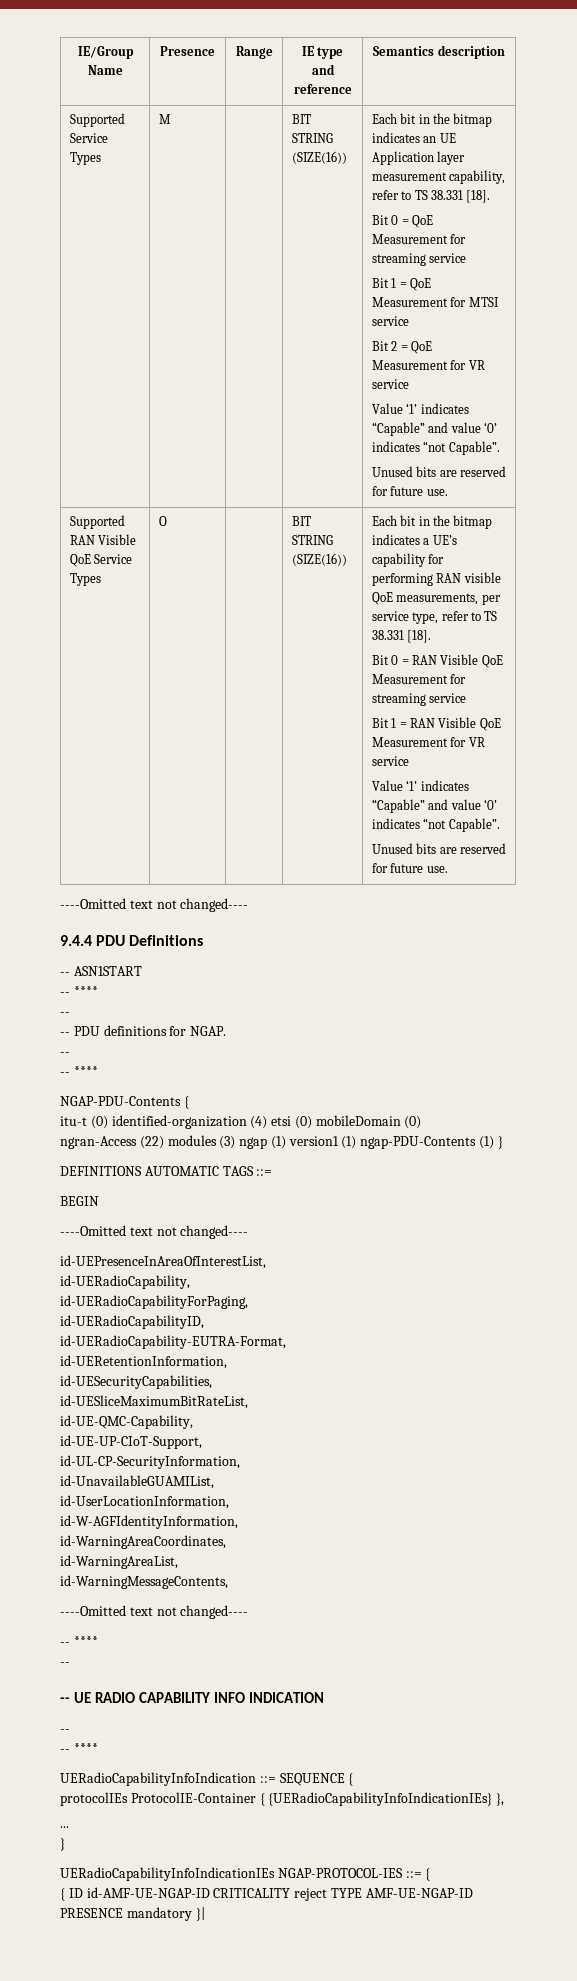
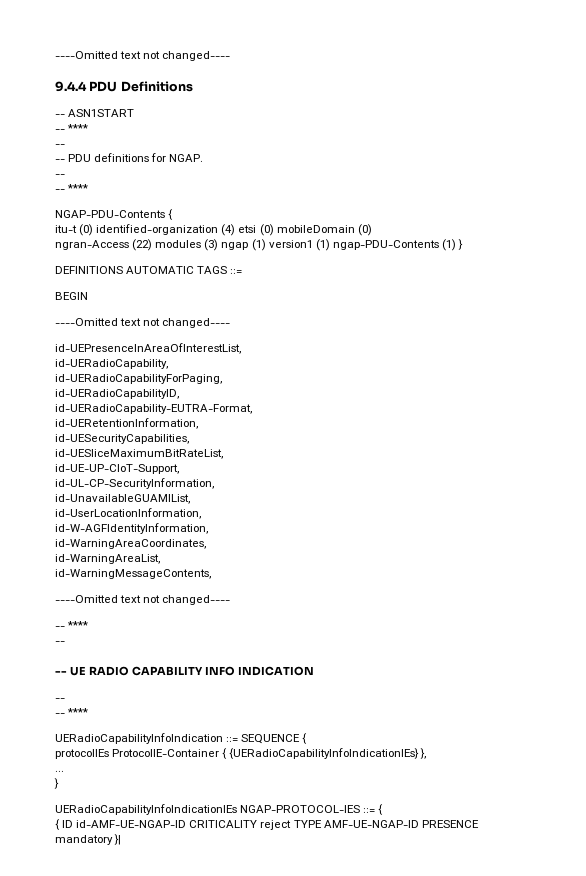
- IE/Group Name | Presence | Range | IE type and reference | Semantics description
- Supported Service Types | M | | BIT STRING (SIZE(16)) | Each bit in the bitmap indicates an UE Application layer measurement capability, refer to TS 38.331 [18].
- Bit 0 = QoE Measurement for streaming service
- Bit 1 = QoE Measurement for MTSI service
- Bit 2 = QoE Measurement for VR service
- Value ‘1’ indicates “Capable” and value ‘0’ indicates “not Capable”.
- Unused bits are reserved for future use.
- Supported RAN Visible QoE Service Types | O | | BIT STRING (SIZE(16)) | Each bit in the bitmap indicates a UE’s capability for performing RAN visible QoE measurements, per service type, refer to TS 38.331 [18].
- Bit 0 = RAN Visible QoE Measurement for streaming service
- Bit 1 = RAN Visible QoE Measurement for VR service
- Value ‘1’ indicates “Capable” and value ‘0’ indicates “not Capable”.
- Unused bits are reserved for future use.
- id-UE-QMC-Capability,

